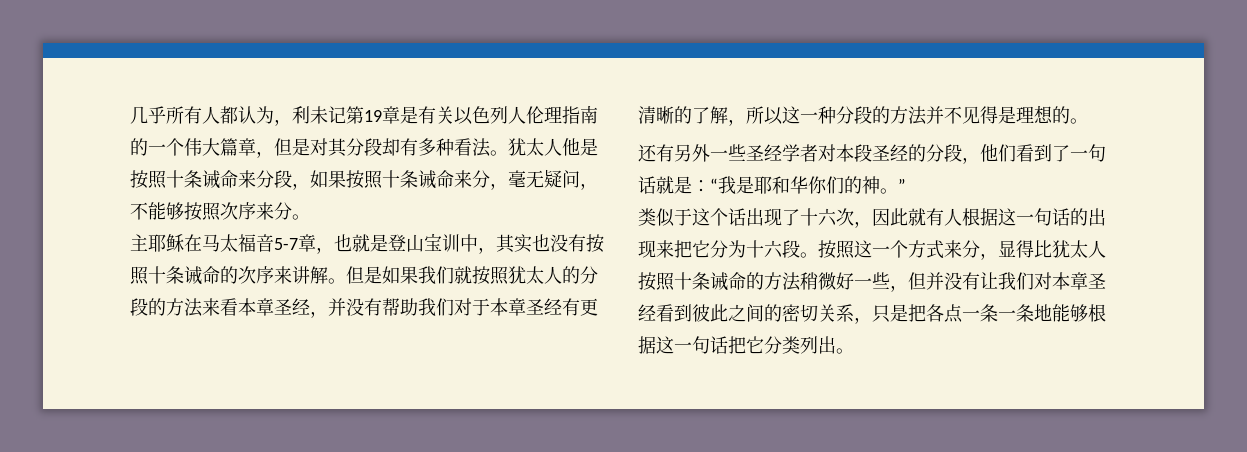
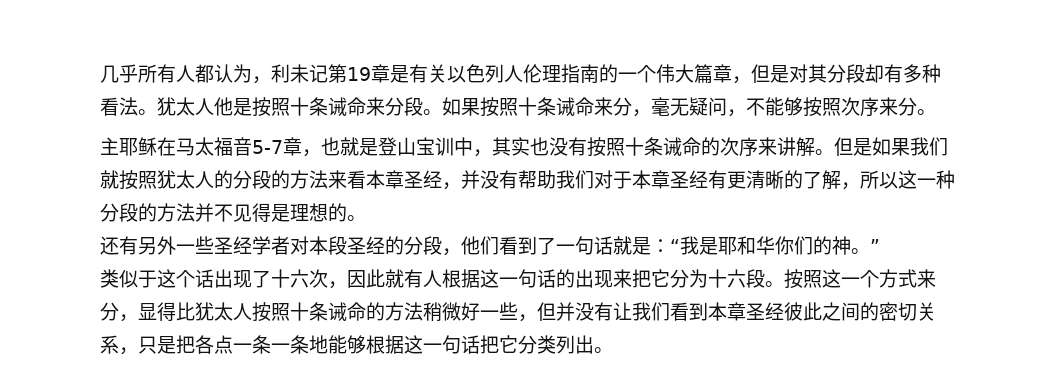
- 犹太人他是按照十条诫命来分段，如果按照十条诫命来分，毫无疑问，不能够按照次序来分。
+ 犹太人他是按照十条诫命来分段。如果按照十条诫命来分，毫无疑问，不能够按照次序来分。
- 按照这一个方式来分，显得比犹太人按照十条诫命的方法稍微好一些，但并没有让我们对本章圣经看到彼此之间的密切关系，只是把各点一条一条地能够根据这一句话把它分类列出。
+ 按照这一个方式来分，显得比犹太人按照十条诫命的方法稍微好一些，但并没有让我们看到本章圣经彼此之间的密切关系，只是把各点一条一条地能够根据这一句话把它分类列出。

